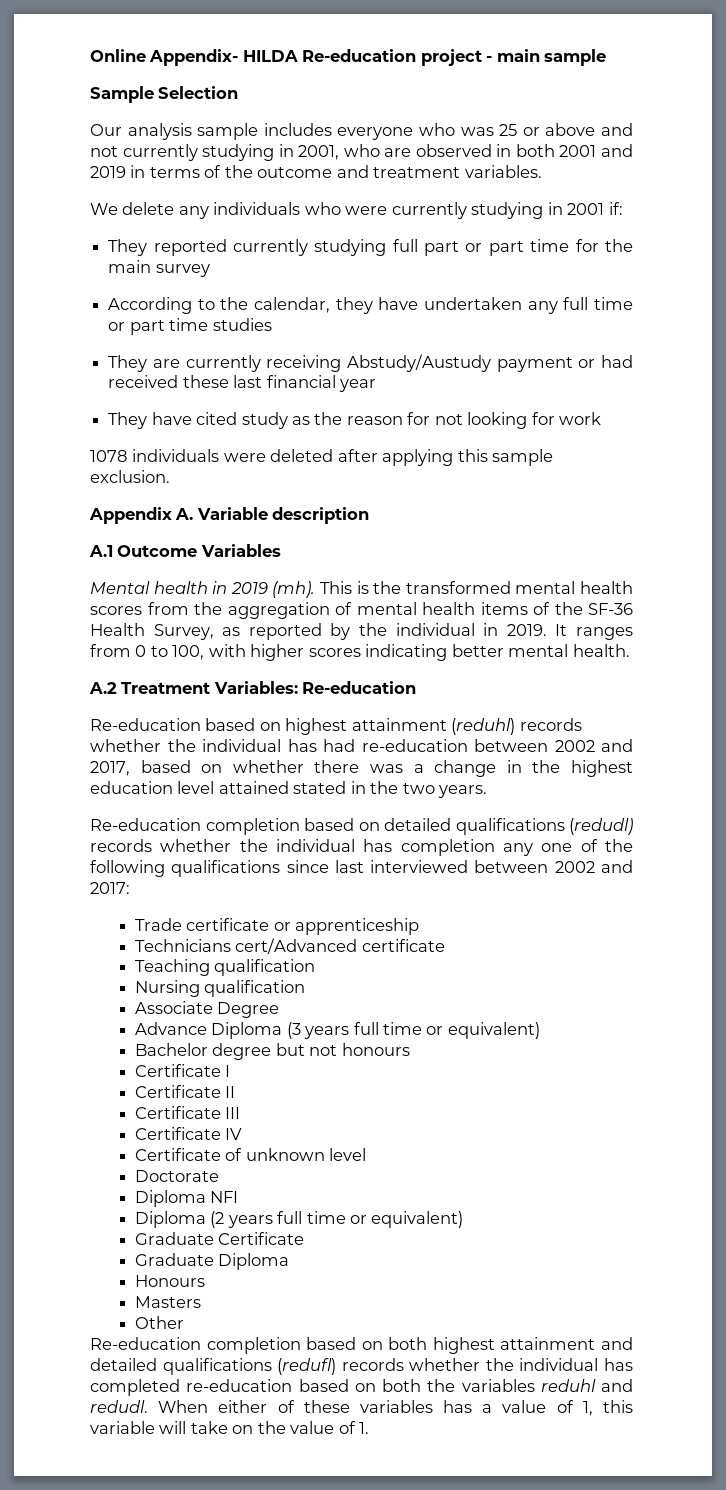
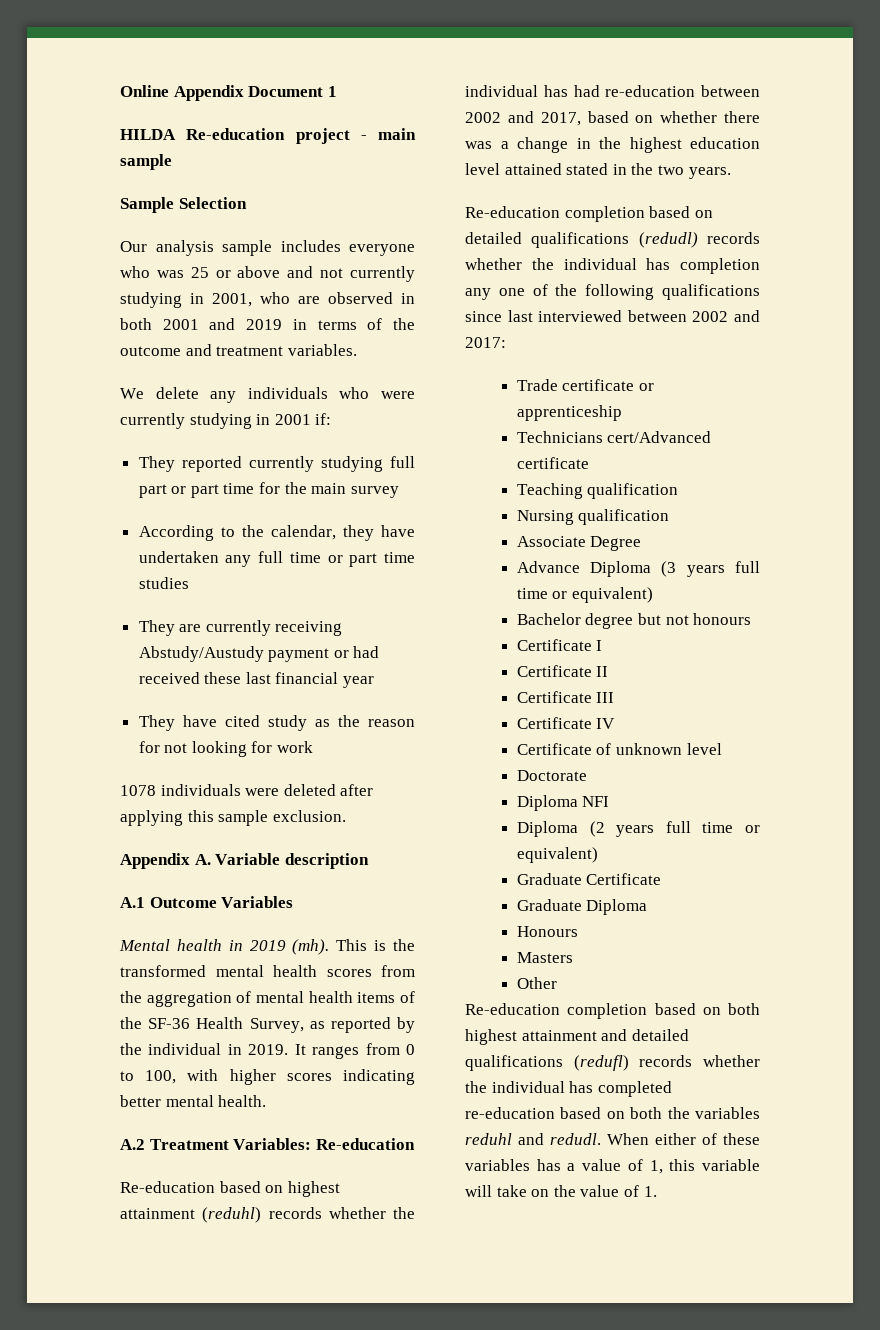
- Online Appendix- HILDA Re-education project - main sample
+ Online Appendix Document 1
+ HILDA Re-education project - main sample

